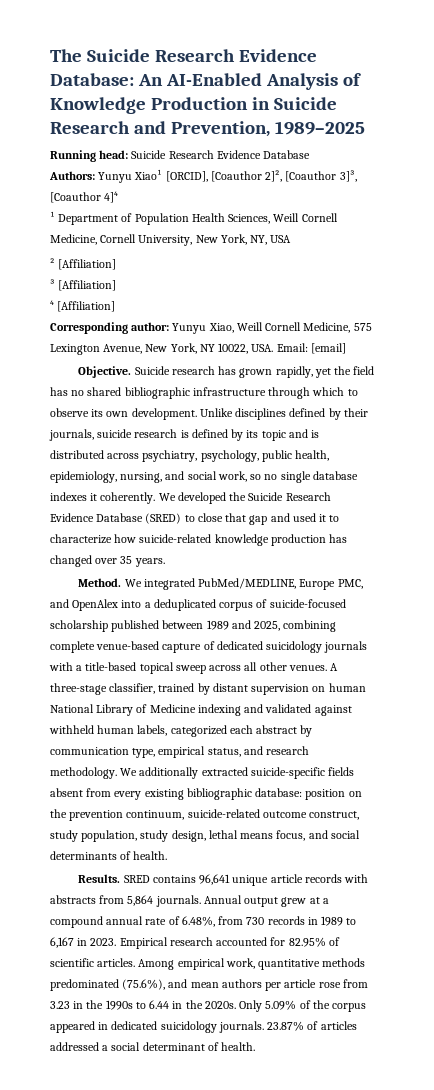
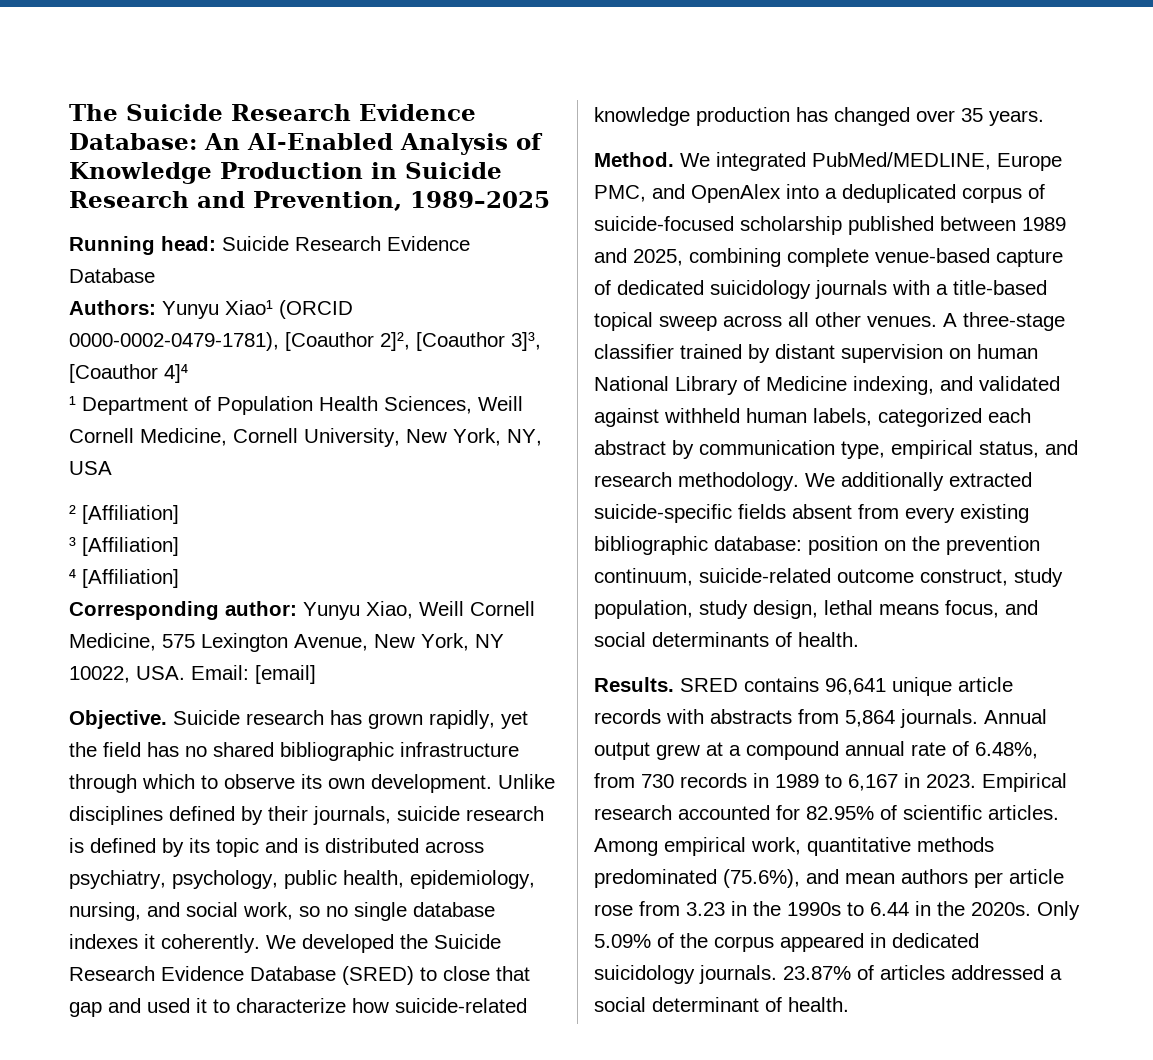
- Authors: Yunyu Xiao¹ [ORCID], [Coauthor 2]², [Coauthor 3]³, [Coauthor 4]⁴
+ Authors: Yunyu Xiao¹ (ORCID 0000-0002-0479-1781), [Coauthor 2]², [Coauthor 3]³, [Coauthor 4]⁴
- A three-stage classifier, trained by distant supervision on human National Library of Medicine indexing and validated against withheld human labels, categorized each abstract by communication type, empirical status, and research methodology.
+ A three-stage classifier trained by distant supervision on human National Library of Medicine indexing, and validated against withheld human labels, categorized each abstract by communication type, empirical status, and research methodology.

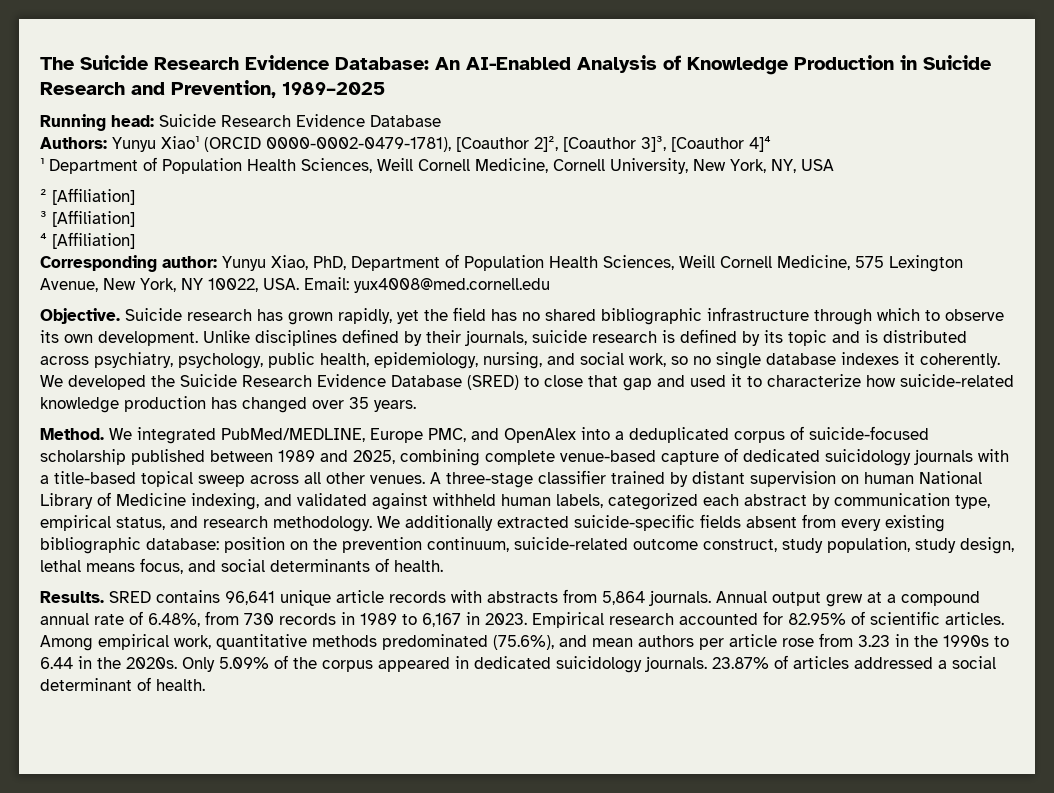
- Corresponding author: Yunyu Xiao, Weill Cornell Medicine, 575 Lexington Avenue, New York, NY 10022, USA. Email: [email]
+ Corresponding author: Yunyu Xiao, PhD, Department of Population Health Sciences, Weill Cornell Medicine, 575 Lexington Avenue, New York, NY 10022, USA. Email: yux4008@med.cornell.edu

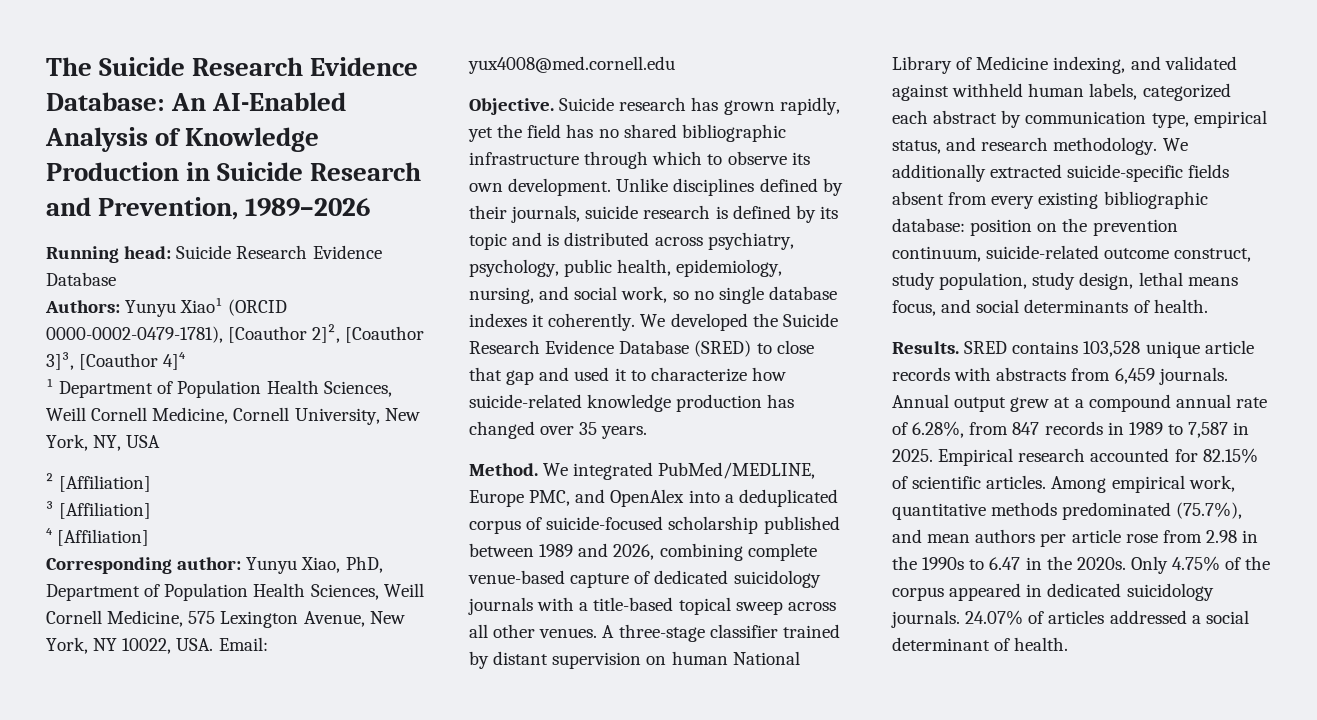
- The Suicide Research Evidence Database: An AI-Enabled Analysis of Knowledge Production in Suicide Research and Prevention, 1989–2025
+ The Suicide Research Evidence Database: An AI-Enabled Analysis of Knowledge Production in Suicide Research and Prevention, 1989–2026
- We integrated PubMed/MEDLINE, Europe PMC, and OpenAlex into a deduplicated corpus of suicide-focused scholarship published between 1989 and 2025, combining complete venue-based capture of dedicated suicidology journals with a title-based topical sweep across all other venues.
+ We integrated PubMed/MEDLINE, Europe PMC, and OpenAlex into a deduplicated corpus of suicide-focused scholarship published between 1989 and 2026, combining complete venue-based capture of dedicated suicidology journals with a title-based topical sweep across all other venues.
- SRED contains 96,641 unique article records with abstracts from 5,864 journals.
+ SRED contains 103,528 unique article records with abstracts from 6,459 journals.
- Annual output grew at a compound annual rate of 6.48%, from 730 records in 1989 to 6,167 in 2023.
+ Annual output grew at a compound annual rate of 6.28%, from 847 records in 1989 to 7,587 in 2025.
- Empirical research accounted for 82.95% of scientific articles.
+ Empirical research accounted for 82.15% of scientific articles.
- Among empirical work, quantitative methods predominated (75.6%), and mean authors per article rose from 3.23 in the 1990s to 6.44 in the 2020s.
+ Among empirical work, quantitative methods predominated (75.7%), and mean authors per article rose from 2.98 in the 1990s to 6.47 in the 2020s.
- Only 5.09% of the corpus appeared in dedicated suicidology journals.
+ Only 4.75% of the corpus appeared in dedicated suicidology journals.
- 23.87% of articles addressed a social determinant of health.
+ 24.07% of articles addressed a social determinant of health.

